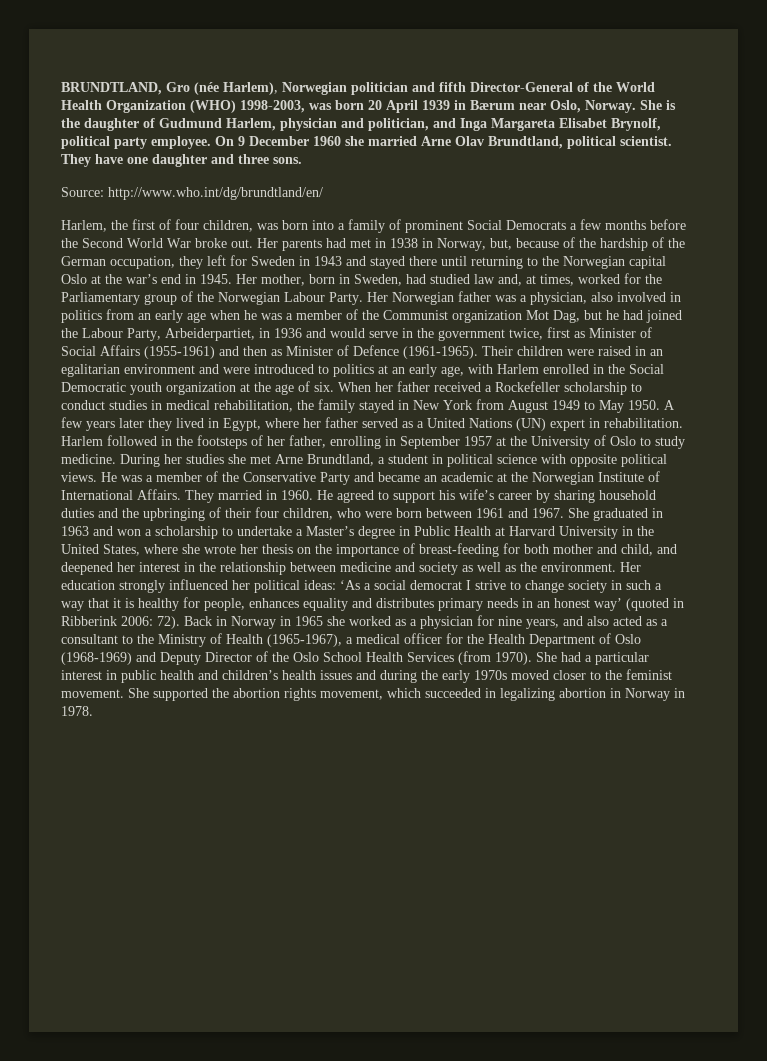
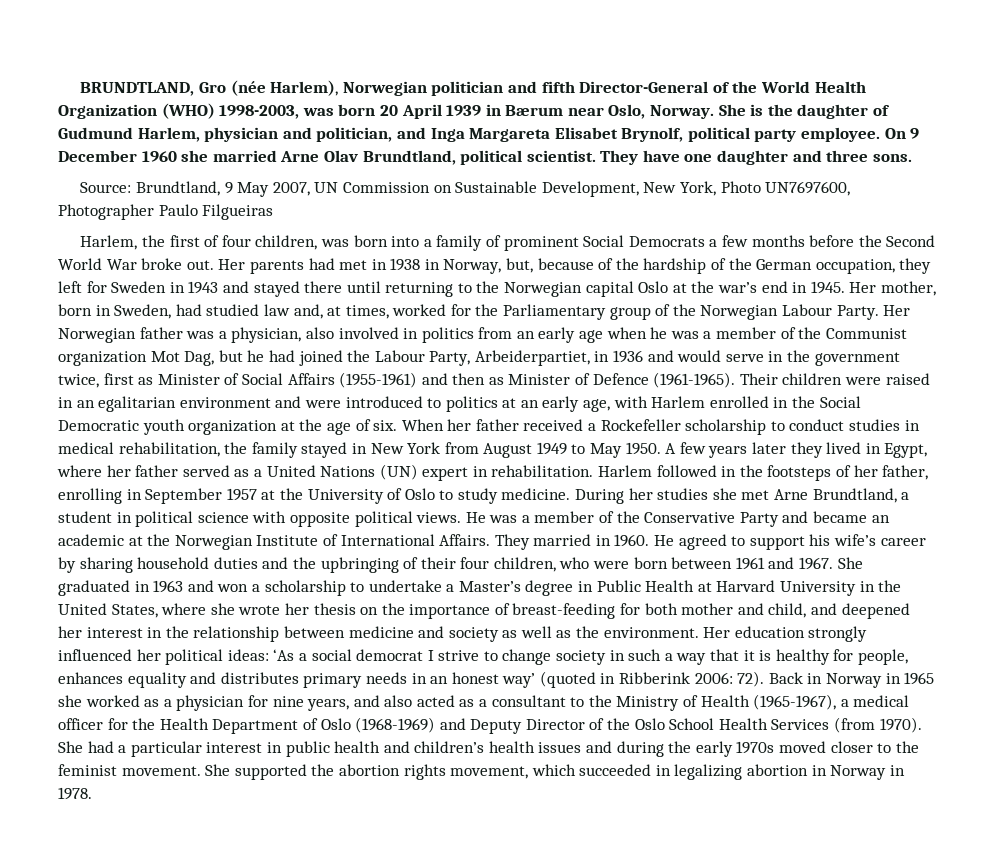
- Source: http://www.who.int/dg/brundtland/en/
+ Source: Brundtland, 9 May 2007, UN Commission on Sustainable Development, New York, Photo UN7697600, Photographer Paulo Filgueiras

